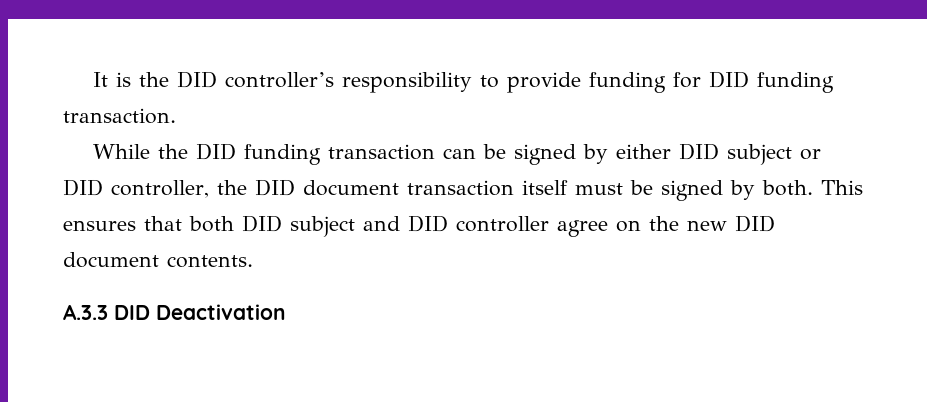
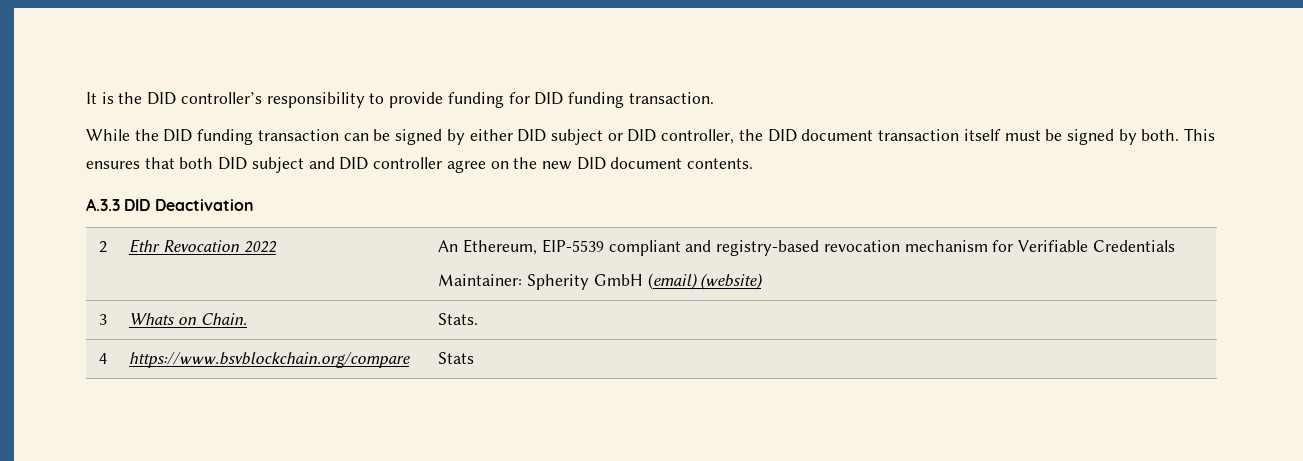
+ 2 | Ethr Revocation 2022 | An Ethereum, EIP-5539 compliant and registry-based revocation mechanism for Verifiable Credentials
+ Maintainer: Spherity GmbH (email) (website)
+ 3 | Whats on Chain. | Stats.
+ 4 | https://www.bsvblockchain.org/compare | Stats

